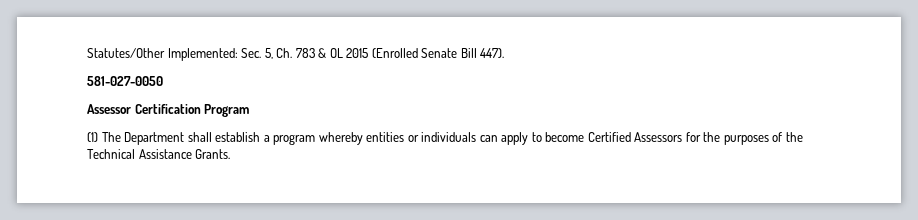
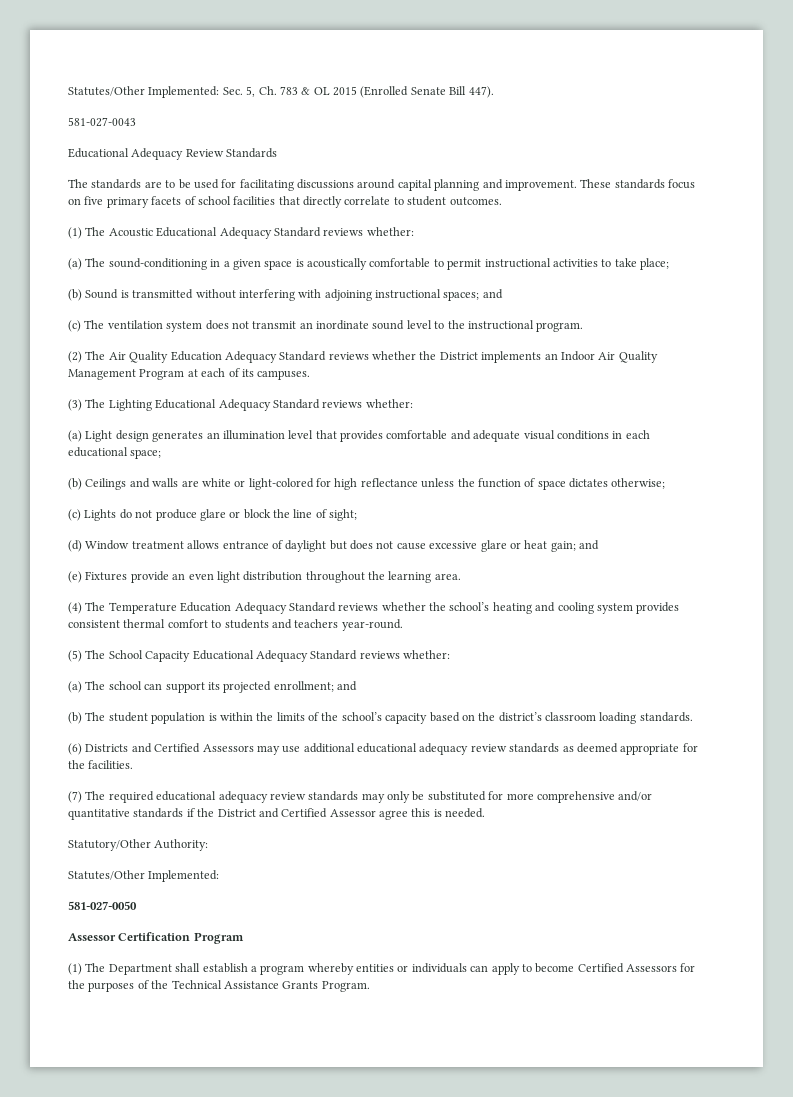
+ 581-027-0043
+ Educational Adequacy Review Standards
+ The standards are to be used for facilitating discussions around capital planning and improvement. These standards focus on five primary facets of school facilities that directly correlate to student outcomes.
+ (1) The Acoustic Educational Adequacy Standard reviews whether:
+ (a) The sound-conditioning in a given space is acoustically comfortable to permit instructional activities to take place;
+ (b) Sound is transmitted without interfering with adjoining instructional spaces; and
+ (c) The ventilation system does not transmit an inordinate sound level to the instructional program.
+ (2) The Air Quality Education Adequacy Standard reviews whether the District implements an Indoor Air Quality Management Program at each of its campuses.
+ (3) The Lighting Educational Adequacy Standard reviews whether:
+ (a) Light design generates an illumination level that provides comfortable and adequate visual conditions in each educational space;
+ (b) Ceilings and walls are white or light-colored for high reflectance unless the function of space dictates otherwise;
+ (c) Lights do not produce glare or block the line of sight;
+ (d) Window treatment allows entrance of daylight but does not cause excessive glare or heat gain; and
+ (e) Fixtures provide an even light distribution throughout the learning area.
+ (4) The Temperature Education Adequacy Standard reviews whether the school’s heating and cooling system provides consistent thermal comfort to students and teachers year-round.
+ (5) The School Capacity Educational Adequacy Standard reviews whether:
+ (a) The school can support its projected enrollment; and
+ (b) The student population is within the limits of the school’s capacity based on the district’s classroom loading standards.
+ (6) Districts and Certified Assessors may use additional educational adequacy review standards as deemed appropriate for the facilities.
+ (7) The required educational adequacy review standards may only be substituted for more comprehensive and/or quantitative standards if the District and Certified Assessor agree this is needed.
+ Statutory/Other Authority:
+ Statutes/Other Implemented:
- (1) The Department shall establish a program whereby entities or individuals can apply to become Certified Assessors for the purposes of the Technical Assistance Grants.
+ (1) The Department shall establish a program whereby entities or individuals can apply to become Certified Assessors for the purposes of the Technical Assistance Grants Program.

